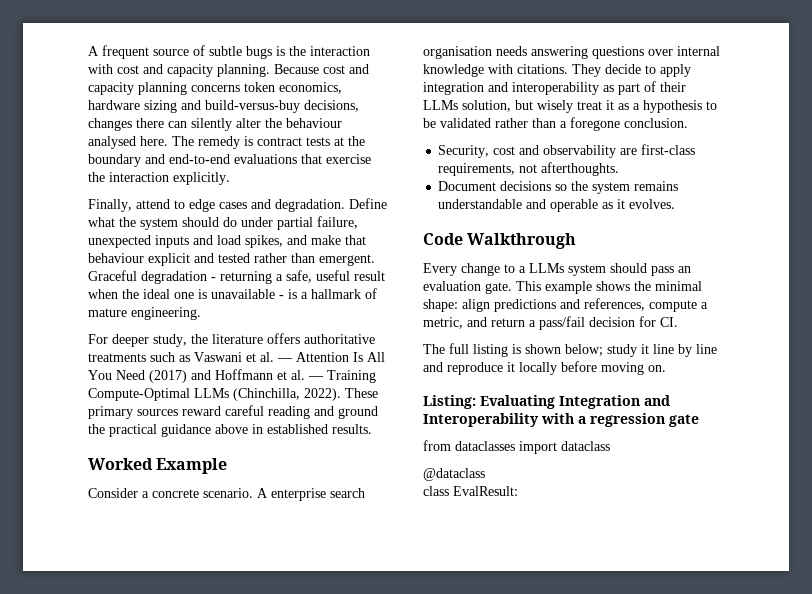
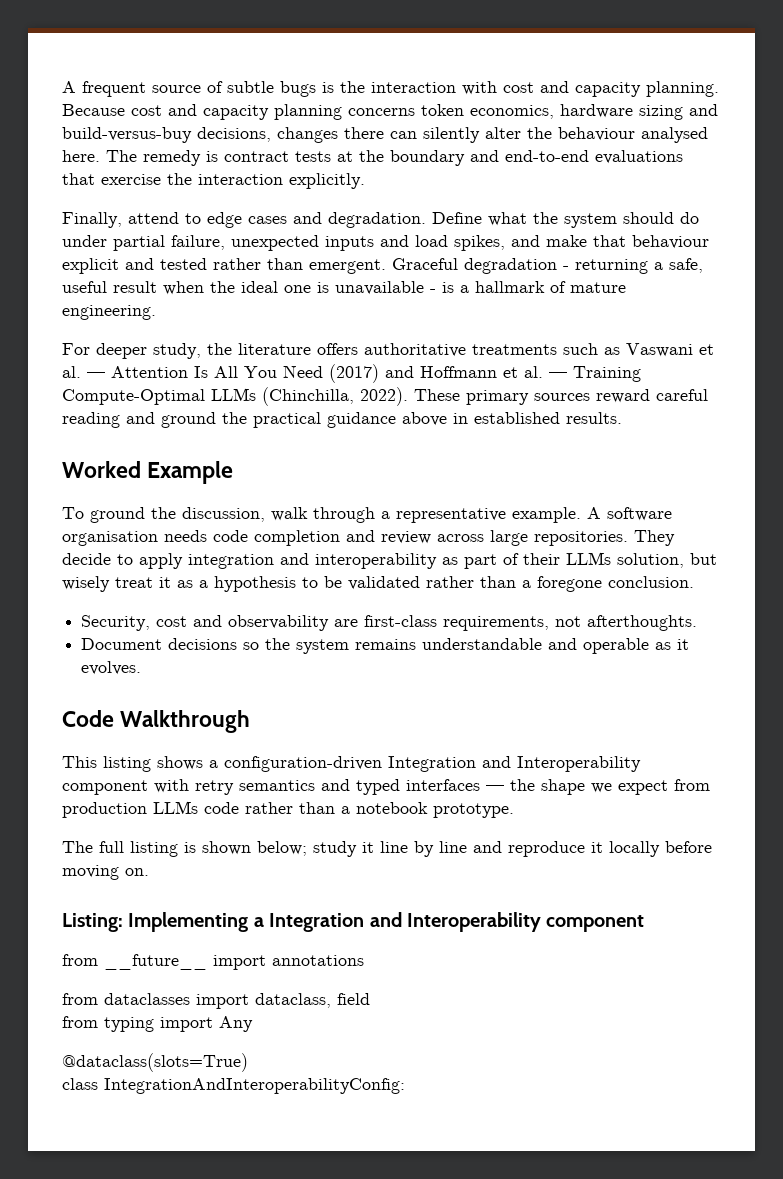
- Consider a concrete scenario. A enterprise search organisation needs answering questions over internal knowledge with citations.
+ To ground the discussion, walk through a representative example. A software organisation needs code completion and review across large repositories.
- Every change to a LLMs system should pass an evaluation gate. This example shows the minimal shape: align predictions and references, compute a metric, and return a pass/fail decision for CI.
+ This listing shows a configuration-driven Integration and Interoperability component with retry semantics and typed interfaces — the shape we expect from production LLMs code rather than a notebook prototype.
- Listing: Evaluating Integration and Interoperability with a regression gate
- from dataclasses import dataclass
- @dataclass
+ Listing: Implementing a Integration and Interoperability component
+ from __future__ import annotations
+ from dataclasses import dataclass, field
+ from typing import Any
+ @dataclass(slots=True)
- class EvalResult:
+ class IntegrationAndInteroperabilityConfig:

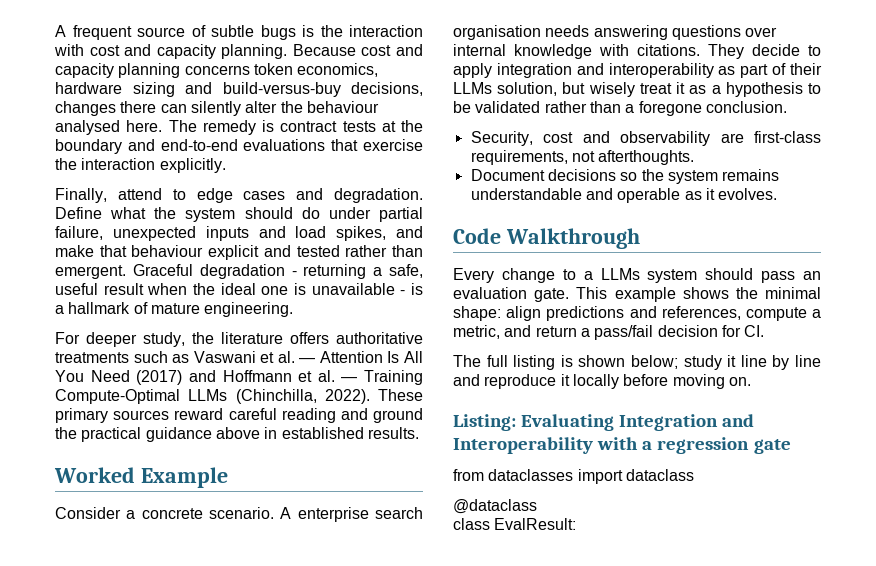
- To ground the discussion, walk through a representative example. A software organisation needs code completion and review across large repositories.
+ Consider a concrete scenario. A enterprise search organisation needs answering questions over internal knowledge with citations.
- This listing shows a configuration-driven Integration and Interoperability component with retry semantics and typed interfaces — the shape we expect from production LLMs code rather than a notebook prototype.
+ Every change to a LLMs system should pass an evaluation gate. This example shows the minimal shape: align predictions and references, compute a metric, and return a pass/fail decision for CI.
- Listing: Implementing a Integration and Interoperability component
- from __future__ import annotations
- from dataclasses import dataclass, field
- from typing import Any
- @dataclass(slots=True)
+ Listing: Evaluating Integration and Interoperability with a regression gate
+ from dataclasses import dataclass
+ @dataclass
- class IntegrationAndInteroperabilityConfig:
+ class EvalResult:

